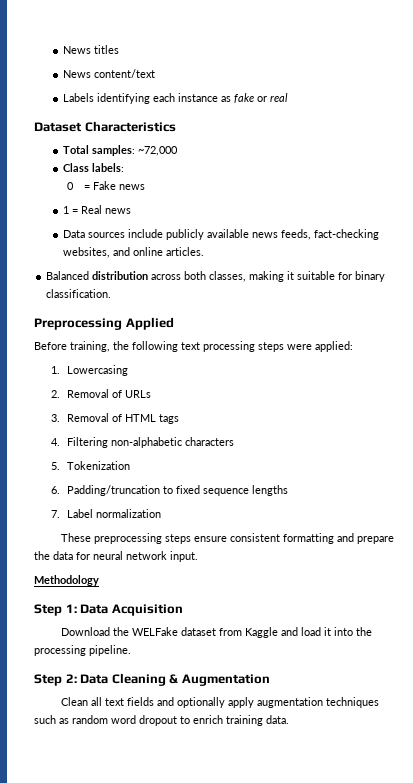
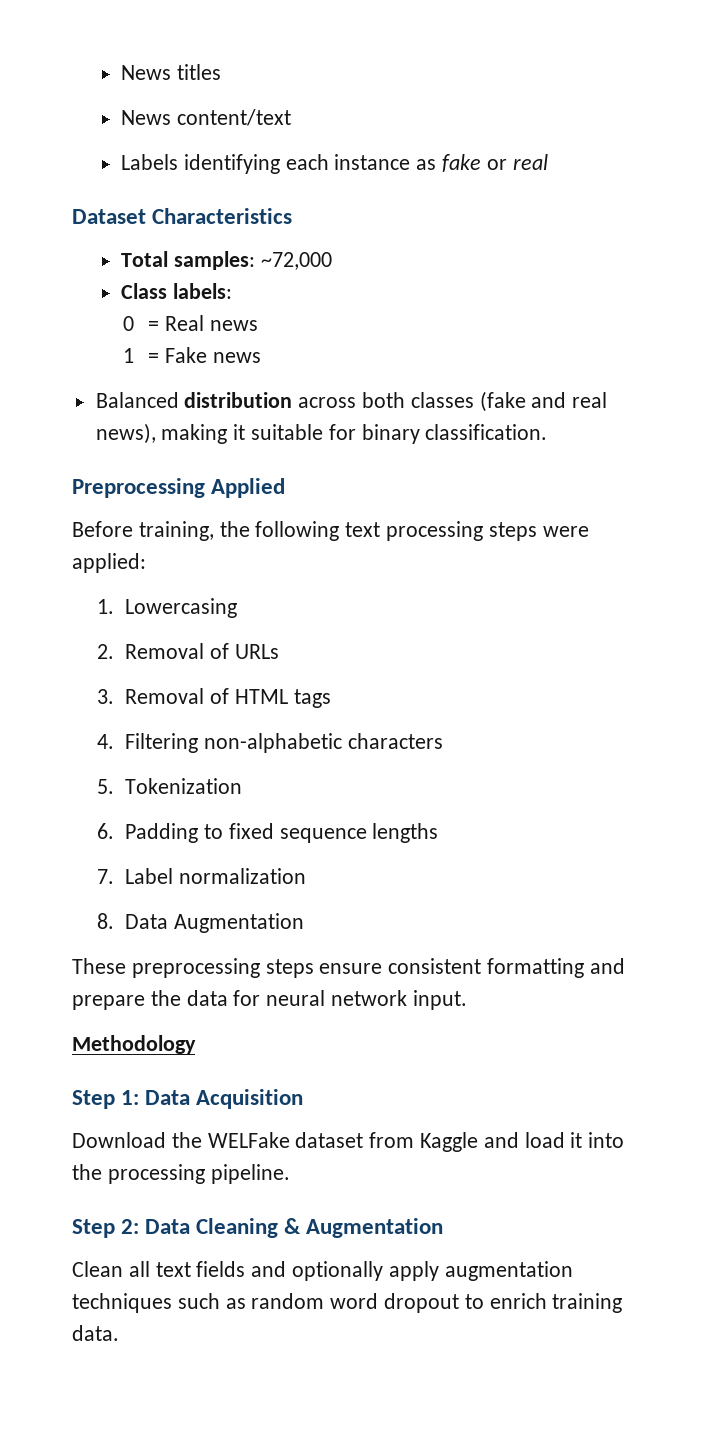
- 0 = Fake news
- 1 = Real news
- Data sources include publicly available news feeds, fact-checking websites, and online articles.
+ 0 = Real news
+ 1 = Fake news
- Balanced distribution across both classes, making it suitable for binary classification.
+ Balanced distribution across both classes (fake and real news), making it suitable for binary classification.
- 6. Padding/truncation to fixed sequence lengths
+ 6. Padding to fixed sequence lengths
+ 8. Data Augmentation

